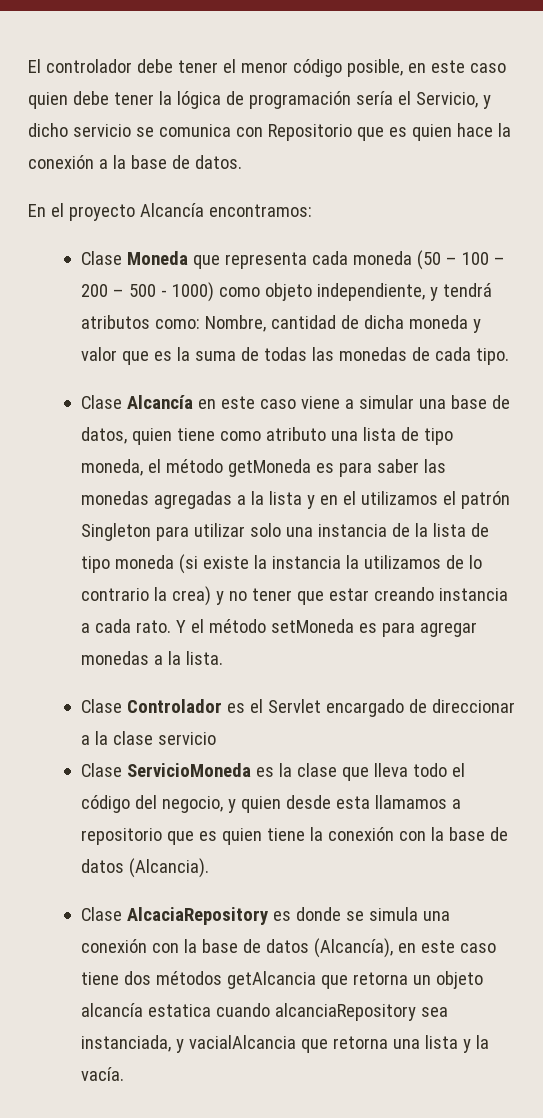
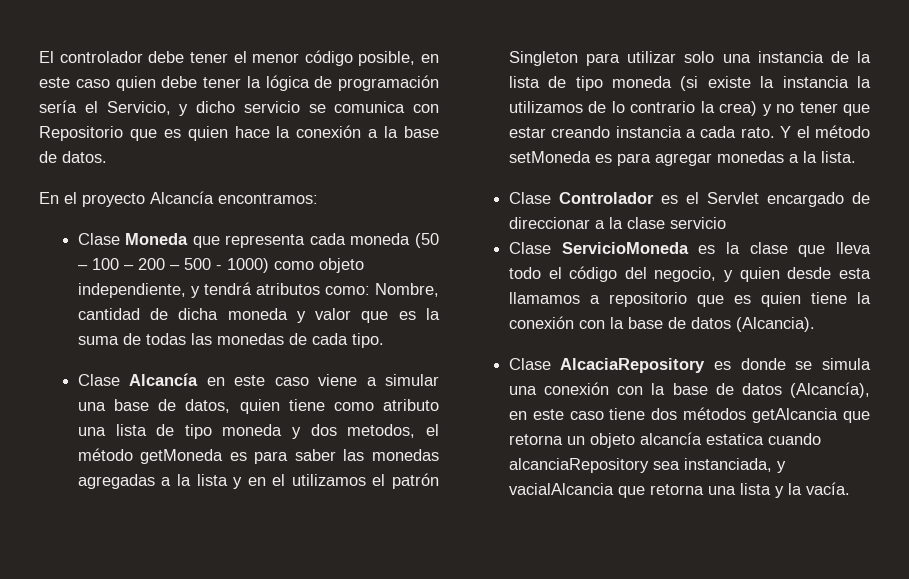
- Clase Alcancía en este caso viene a simular una base de datos, quien tiene como atributo una lista de tipo moneda, el método getMoneda es para saber las monedas agregadas a la lista y en el utilizamos el patrón Singleton para utilizar solo una instancia de la lista de tipo moneda (si existe la instancia la utilizamos de lo contrario la crea) y no tener que estar creando instancia a cada rato.
+ Clase Alcancía en este caso viene a simular una base de datos, quien tiene como atributo una lista de tipo moneda y dos metodos, el método getMoneda es para saber las monedas agregadas a la lista y en el utilizamos el patrón Singleton para utilizar solo una instancia de la lista de tipo moneda (si existe la instancia la utilizamos de lo contrario la crea) y no tener que estar creando instancia a cada rato.

